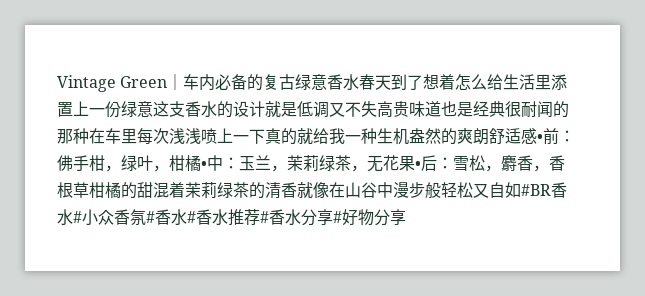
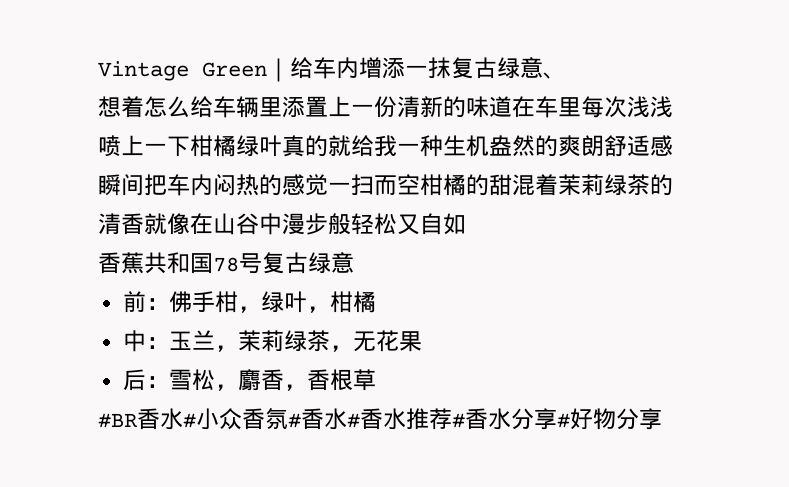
- Vintage Green｜车内必备的复古绿意香水春天到了想着怎么给生活里添置上一份绿意这支香水的设计就是低调又不失高贵味道也是经典很耐闻的那种在车里每次浅浅喷上一下真的就给我一种生机盎然的爽朗舒适感•前：佛手柑，绿叶，柑橘•中：玉兰，茉莉绿茶，无花果•后：雪松，麝香，香根草柑橘的甜混着茉莉绿茶的清香就像在山谷中漫步般轻松又自如#BR香水#小众香氛#香水#香水推荐#香水分享#好物分享
+ Vintage Green｜给车内增添一抹复古绿意、
+ 想着怎么给车辆里添置上一份清新的味道在车里每次浅浅喷上一下柑橘绿叶真的就给我一种生机盎然的爽朗舒适感瞬间把车内闷热的感觉一扫而空柑橘的甜混着茉莉绿茶的清香就像在山谷中漫步般轻松又自如
+ 香蕉共和国78号复古绿意
+ 前：佛手柑，绿叶，柑橘
+ 中：玉兰，茉莉绿茶，无花果
+ 后：雪松，麝香，香根草
+ #BR香水#小众香氛#香水#香水推荐#香水分享#好物分享

